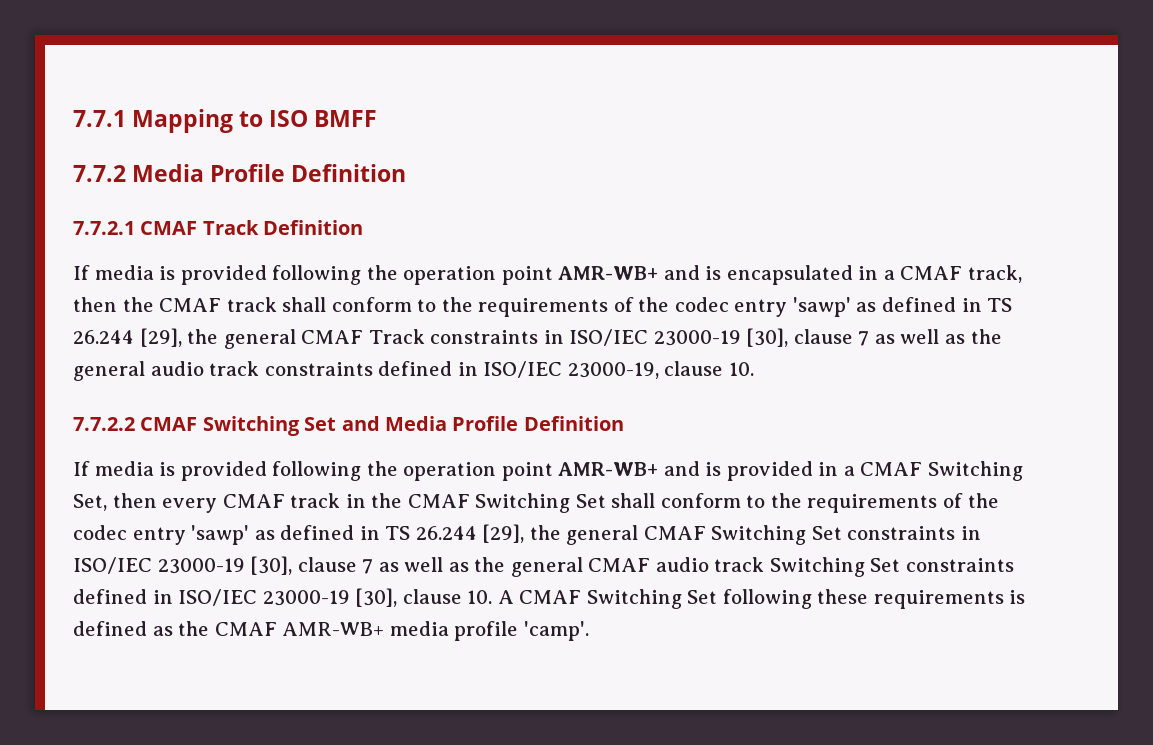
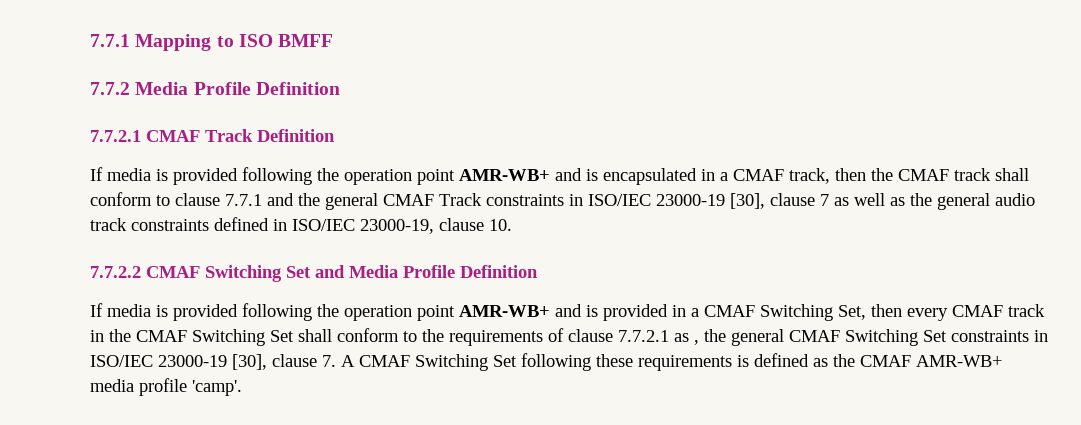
- If media is provided following the operation point AMR-WB+ and is encapsulated in a CMAF track, then the CMAF track shall conform to the requirements of the codec entry 'sawp' as defined in TS 26.244 [29], the general CMAF Track constraints in ISO/IEC 23000-19 [30], clause 7 as well as the general audio track constraints defined in ISO/IEC 23000-19, clause 10.
+ If media is provided following the operation point AMR-WB+ and is encapsulated in a CMAF track, then the CMAF track shall conform to clause 7.7.1 and the general CMAF Track constraints in ISO/IEC 23000-19 [30], clause 7 as well as the general audio track constraints defined in ISO/IEC 23000-19, clause 10.
- If media is provided following the operation point AMR-WB+ and is provided in a CMAF Switching Set, then every CMAF track in the CMAF Switching Set shall conform to the requirements of the codec entry 'sawp' as defined in TS 26.244 [29], the general CMAF Switching Set constraints in ISO/IEC 23000-19 [30], clause 7 as well as the general CMAF audio track Switching Set constraints defined in ISO/IEC 23000-19 [30], clause 10. A CMAF Switching Set following these requirements is defined as the CMAF AMR-WB+ media profile 'camp'.
+ If media is provided following the operation point AMR-WB+ and is provided in a CMAF Switching Set, then every CMAF track in the CMAF Switching Set shall conform to the requirements of clause 7.7.2.1 as , the general CMAF Switching Set constraints in ISO/IEC 23000-19 [30], clause 7. A CMAF Switching Set following these requirements is defined as the CMAF AMR-WB+ media profile 'camp'.

